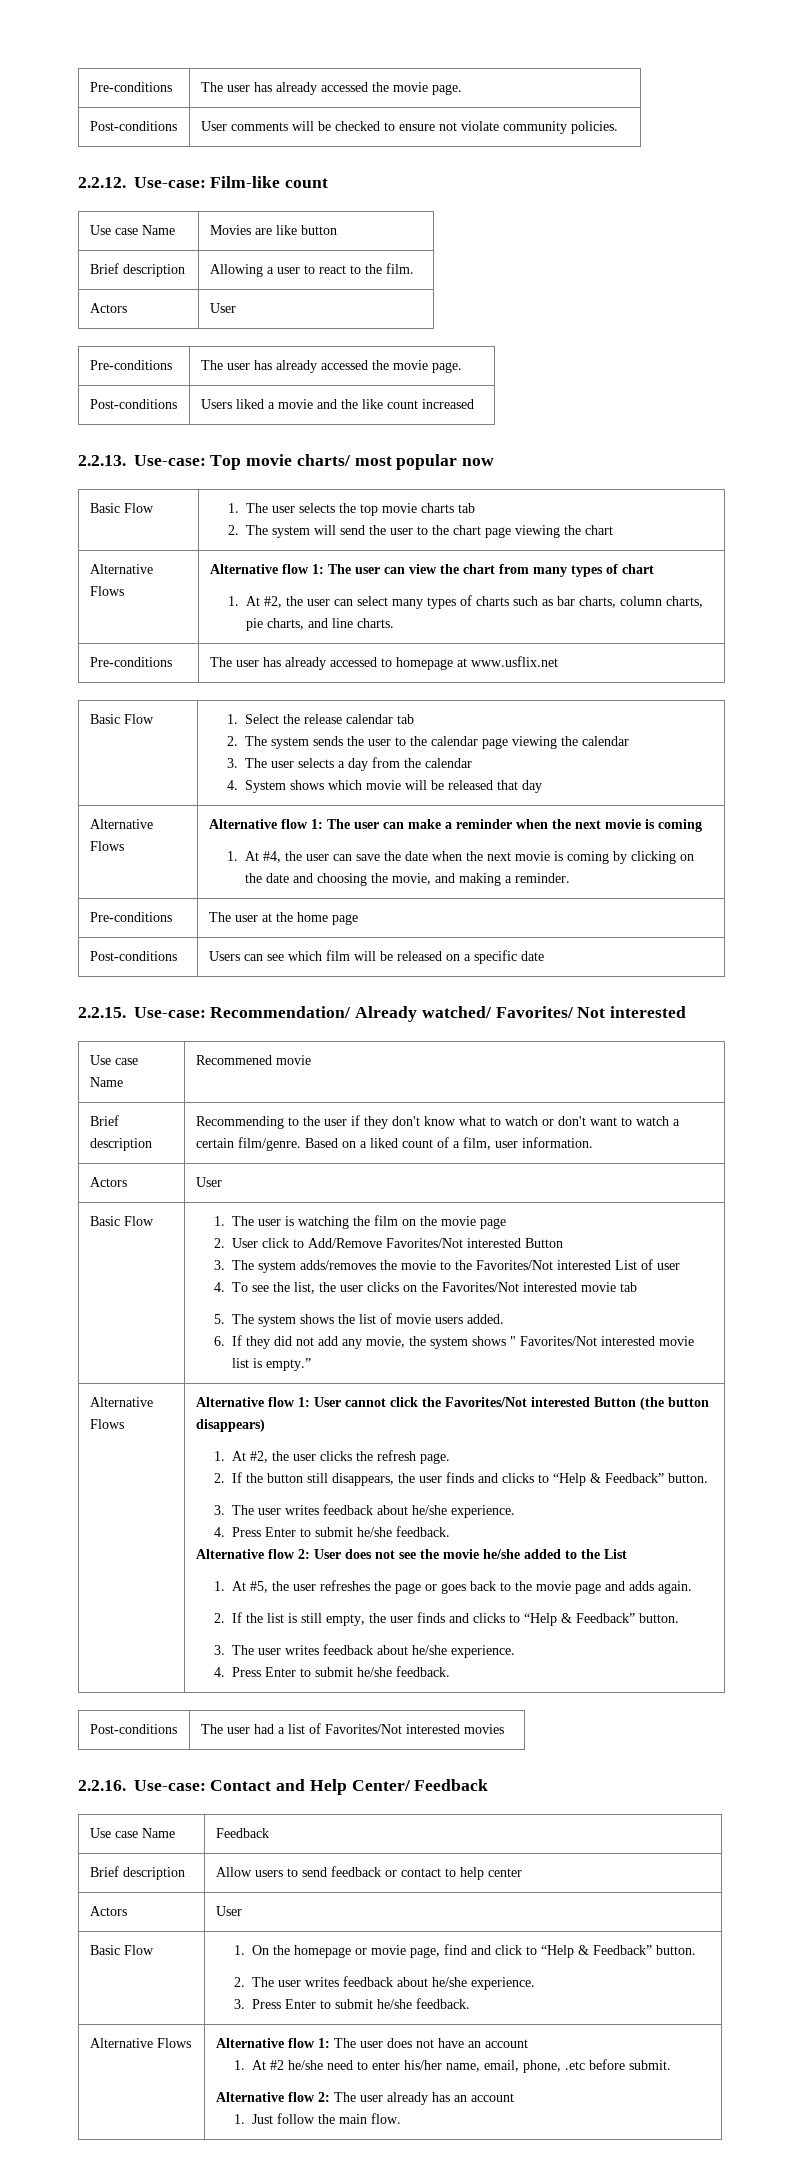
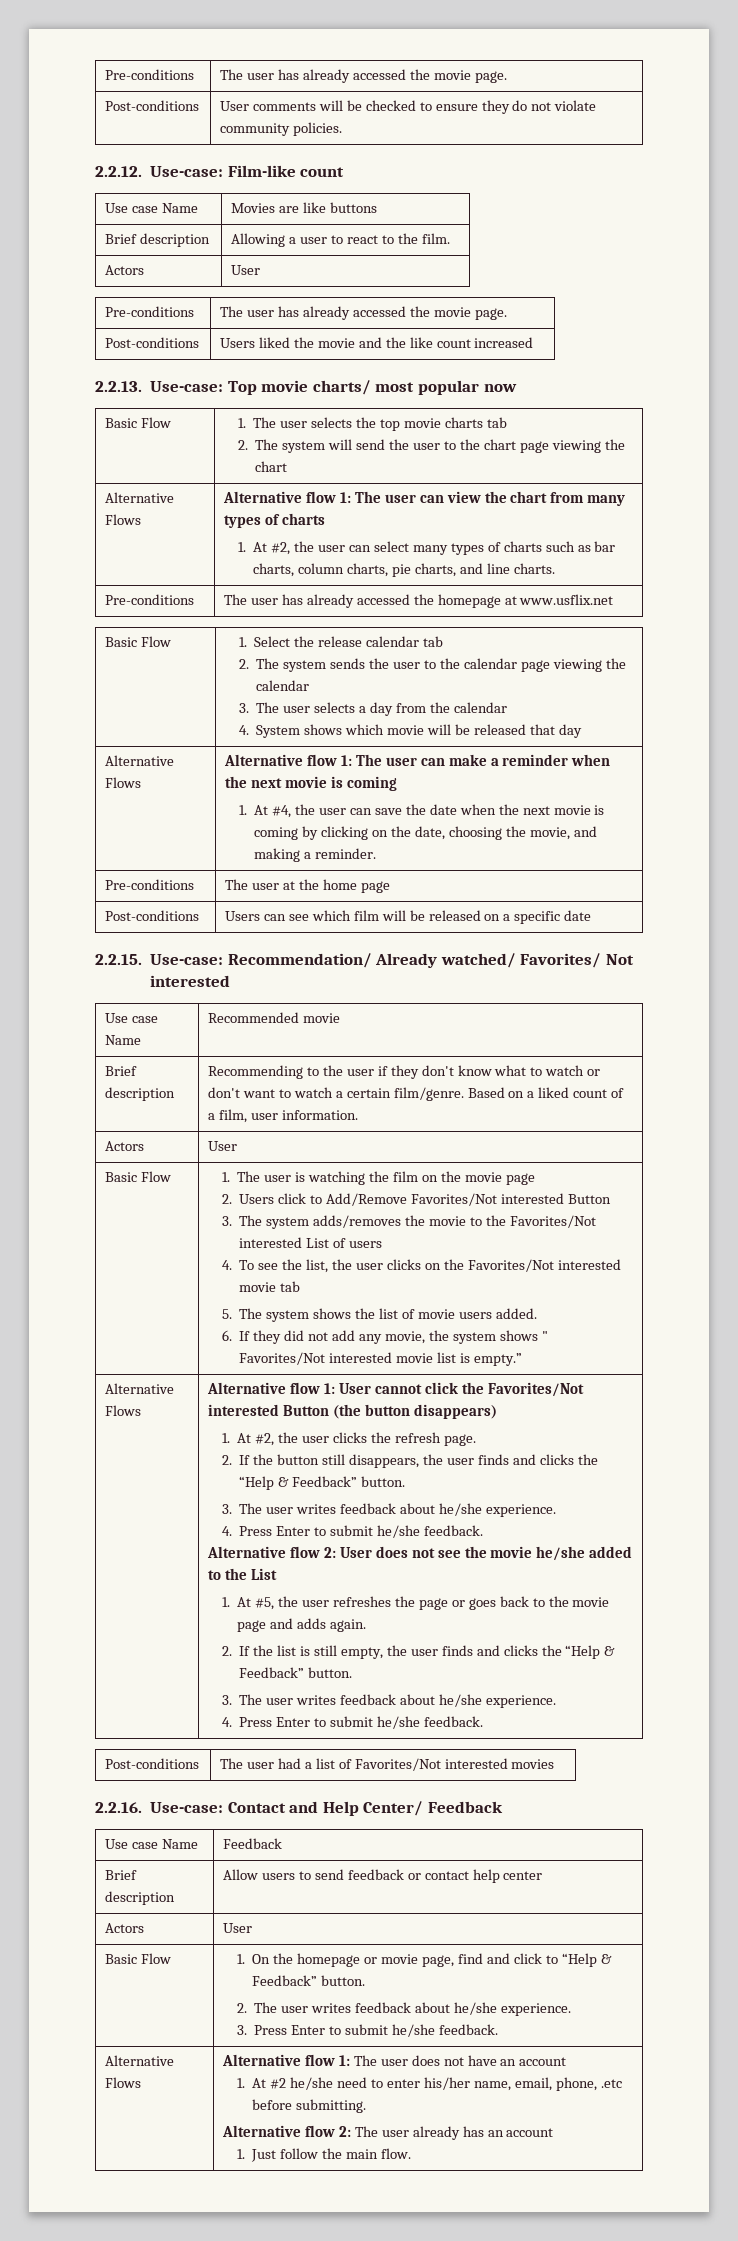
- Post-conditions | User comments will be checked to ensure not violate community policies.
+ Post-conditions | User comments will be checked to ensure they do not violate community policies.
- Use case Name | Movies are like button
+ Use case Name | Movies are like buttons
- Post-conditions | Users liked a movie and the like count increased
+ Post-conditions | Users liked the movie and the like count increased
- Alternative Flows | Alternative flow 1: The user can view the chart from many types of chart
+ Alternative Flows | Alternative flow 1: The user can view the chart from many types of charts
- Pre-conditions | The user has already accessed to homepage at www.usflix.net
+ Pre-conditions | The user has already accessed the homepage at www.usflix.net
- 1. At #4, the user can save the date when the next movie is coming by clicking on the date and choosing the movie, and making a reminder.
+ 1. At #4, the user can save the date when the next movie is coming by clicking on the date, choosing the movie, and making a reminder.
- Use case Name | Recommened movie
+ Use case Name | Recommended movie
- 2. User click to Add/Remove Favorites/Not interested Button
+ 2. Users click to Add/Remove Favorites/Not interested Button
- 3. The system adds/removes the movie to the Favorites/Not interested List of user
+ 3. The system adds/removes the movie to the Favorites/Not interested List of users
- 2. If the button still disappears, the user finds and clicks to “Help & Feedback” button.
+ 2. If the button still disappears, the user finds and clicks the “Help & Feedback” button.
- 2. If the list is still empty, the user finds and clicks to “Help & Feedback” button.
+ 2. If the list is still empty, the user finds and clicks the “Help & Feedback” button.
- Brief description | Allow users to send feedback or contact to help center
+ Brief description | Allow users to send feedback or contact help center
- 1. At #2 he/she need to enter his/her name, email, phone, .etc before submit.
+ 1. At #2 he/she need to enter his/her name, email, phone, .etc before submitting.

